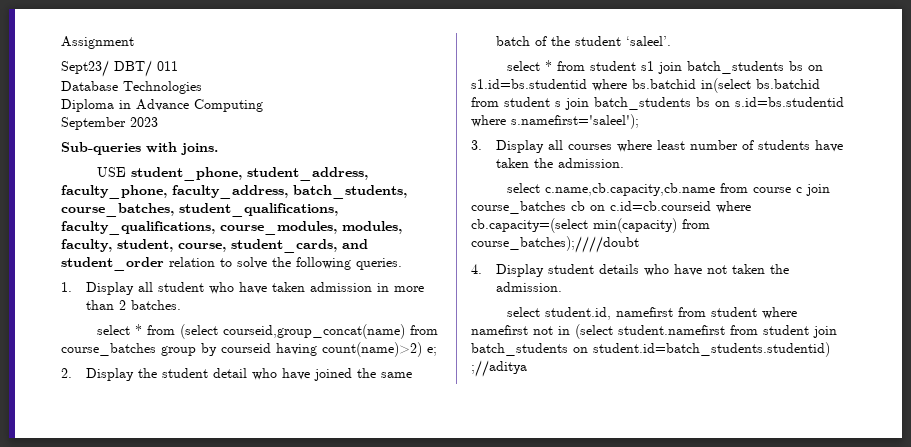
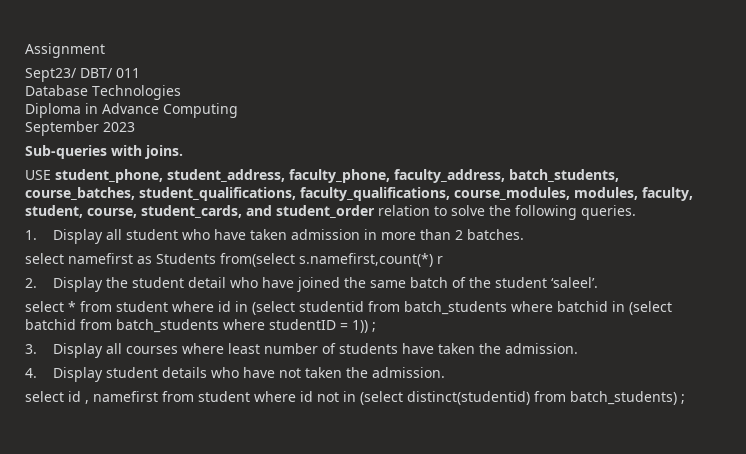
- select * from (select courseid,group_concat(name) from course_batches group by courseid having count(name)>2) e;
+ select namefirst as Students from(select s.namefirst,count(*) r
- select * from student s1 join batch_students bs on s1.id=bs.studentid where bs.batchid in(select bs.batchid from student s join batch_students bs on s.id=bs.studentid where s.namefirst='saleel');
+ select * from student where id in (select studentid from batch_students where batchid in (select batchid from batch_students where studentID = 1)) ;
- select c.name,cb.capacity,cb.name from course c join course_batches cb on c.id=cb.courseid where cb.capacity=(select min(capacity) from course_batches);////doubt
- select student.id, namefirst from student where namefirst not in (select student.namefirst from student join batch_students on student.id=batch_students.studentid) ;//aditya
+ select id , namefirst from student where id not in (select distinct(studentid) from batch_students) ;

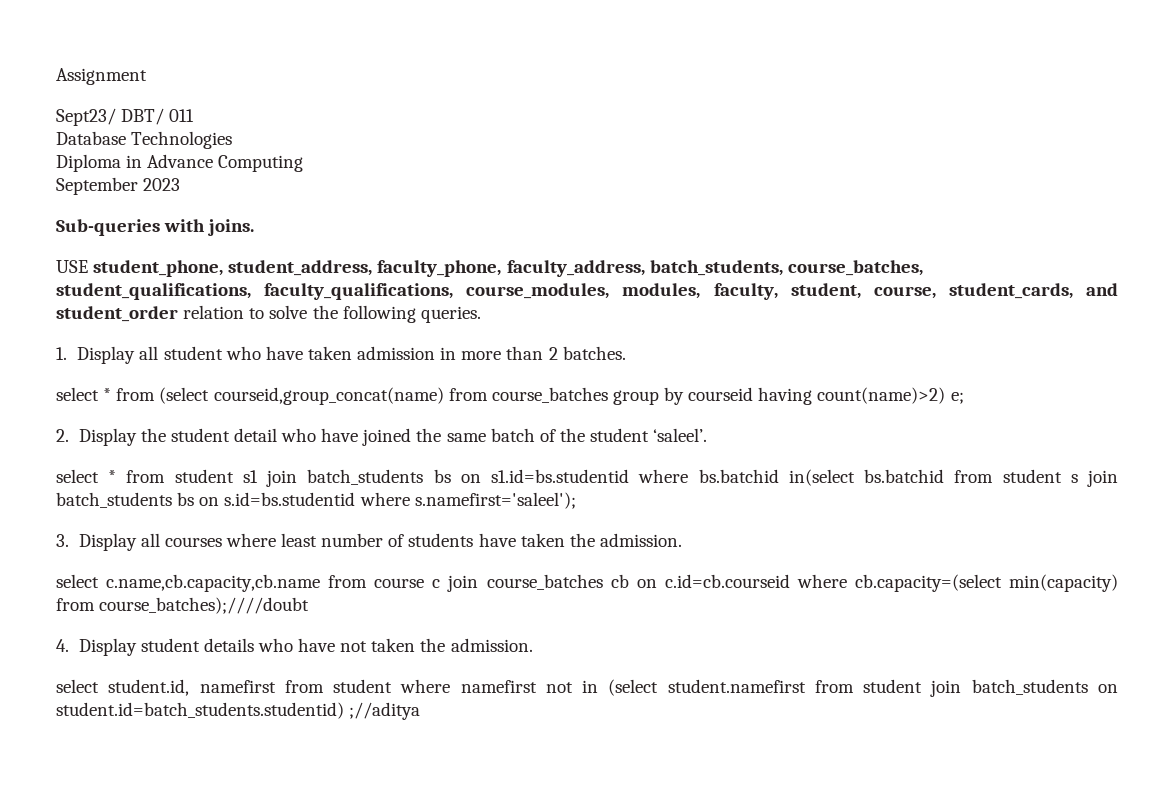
- select namefirst as Students from(select s.namefirst,count(*) r
+ select * from (select courseid,group_concat(name) from course_batches group by courseid having count(name)>2) e;
- select * from student where id in (select studentid from batch_students where batchid in (select batchid from batch_students where studentID = 1)) ;
+ select * from student s1 join batch_students bs on s1.id=bs.studentid where bs.batchid in(select bs.batchid from student s join batch_students bs on s.id=bs.studentid where s.namefirst='saleel');
+ select c.name,cb.capacity,cb.name from course c join course_batches cb on c.id=cb.courseid where cb.capacity=(select min(capacity) from course_batches);////doubt
- select id , namefirst from student where id not in (select distinct(studentid) from batch_students) ;
+ select student.id, namefirst from student where namefirst not in (select student.namefirst from student join batch_students on student.id=batch_students.studentid) ;//aditya

